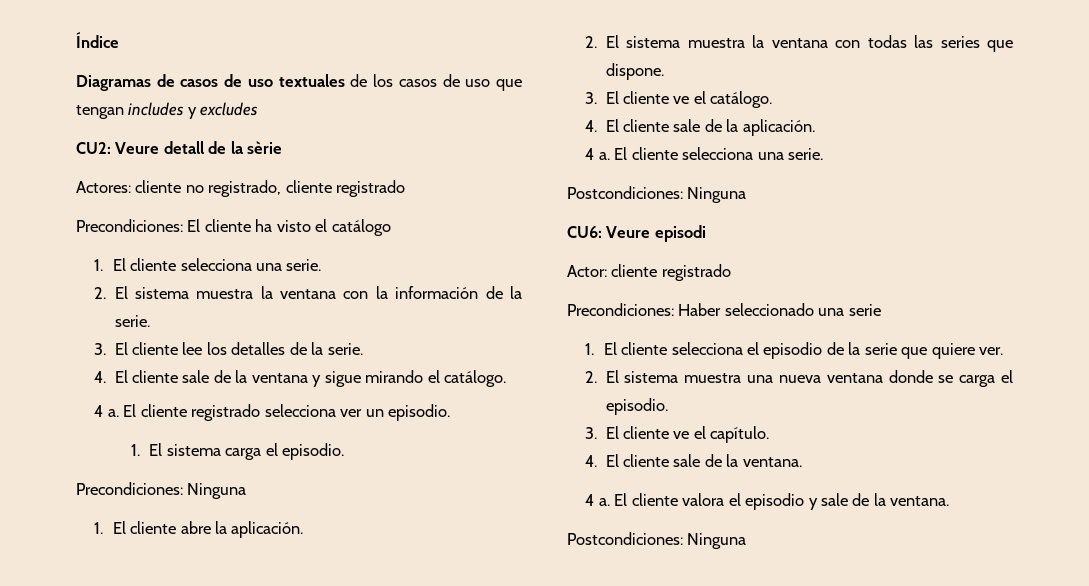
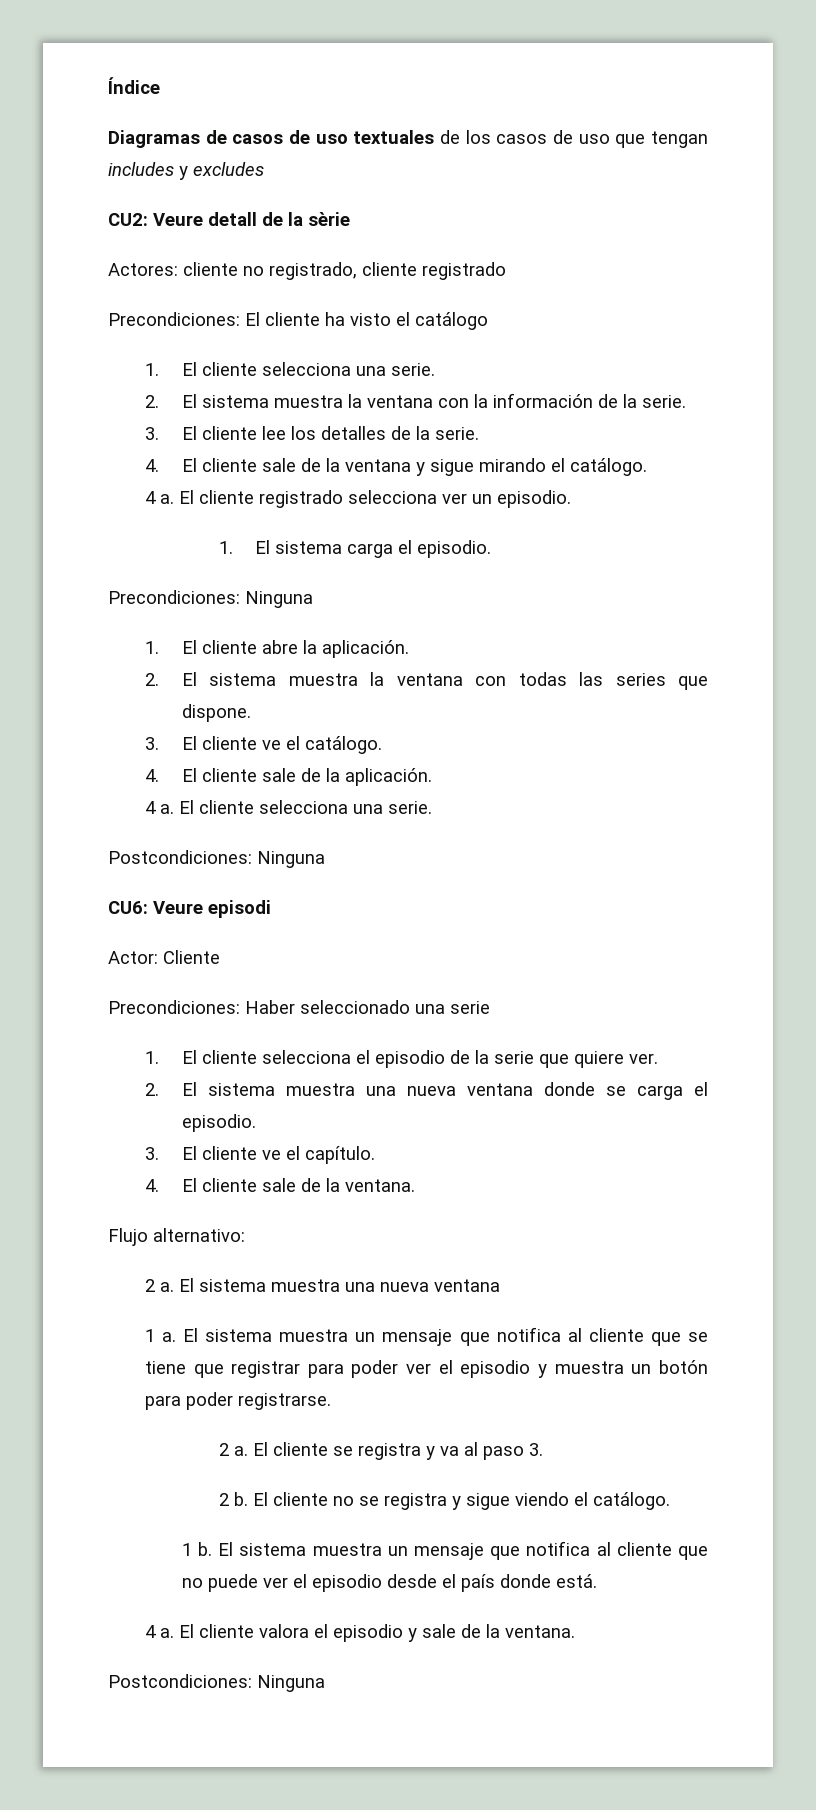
- Actor: cliente registrado
+ Actor: Cliente
+ Flujo alternativo:
+ 2 a. El sistema muestra una nueva ventana
+ 1 a. El sistema muestra un mensaje que notifica al cliente que se tiene que registrar para poder ver el episodio y muestra un botón para poder registrarse.
+ 2 a. El cliente se registra y va al paso 3.
+ 2 b. El cliente no se registra y sigue viendo el catálogo.
+ 1 b. El sistema muestra un mensaje que notifica al cliente que no puede ver el episodio desde el país donde está.

